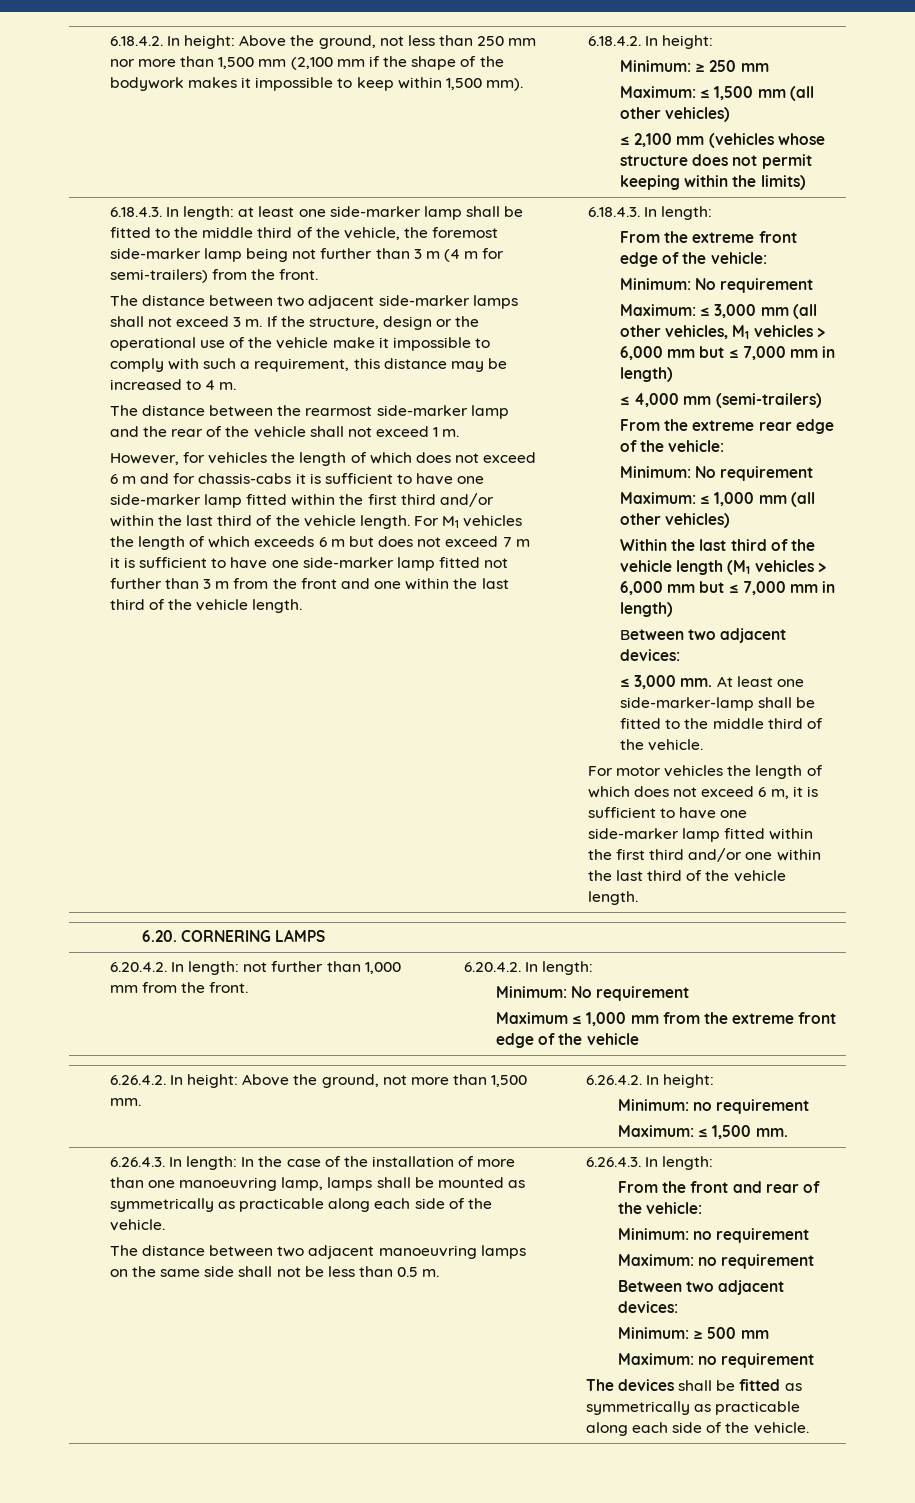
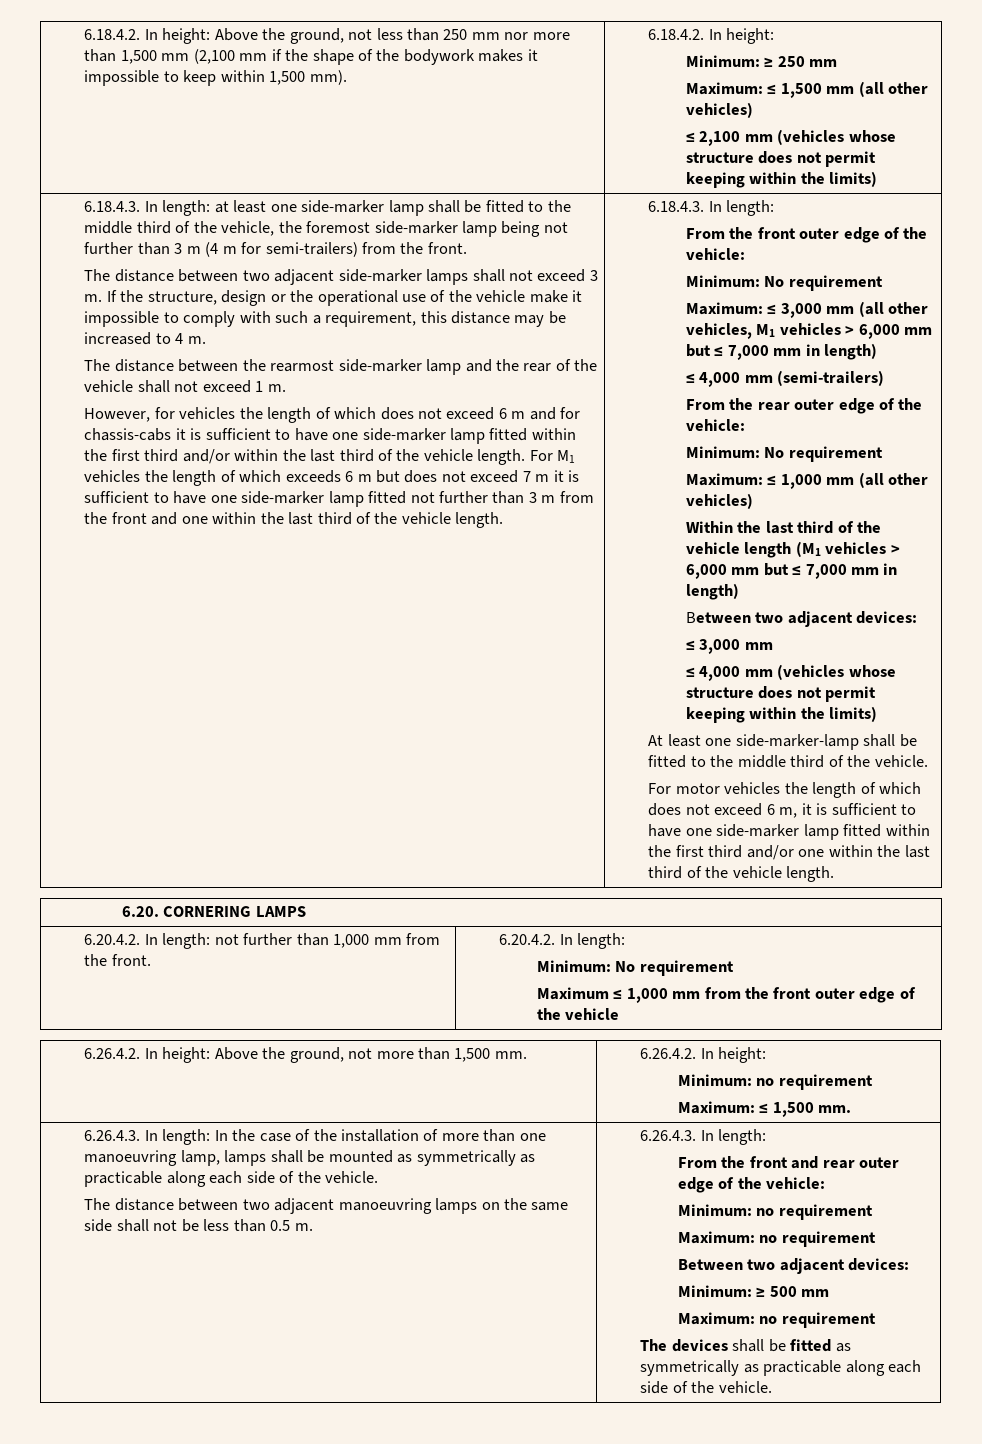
- From the extreme front edge of the vehicle:
+ From the front outer edge of the vehicle:
- From the extreme rear edge of the vehicle:
+ From the rear outer edge of the vehicle:
  Within the last third of the vehicle length (M1 vehicles > 6,000 mm but ≤ 7,000 mm in length)
  Between two adjacent devices:
- ≤ 3,000 mm. At least one side-marker-lamp shall be fitted to the middle third of the vehicle.
+ ≤ 3,000 mm
+ ≤ 4,000 mm (vehicles whose structure does not permit keeping within the limits)
+ At least one side-marker-lamp shall be fitted to the middle third of the vehicle.
  6.20.4.2. In length: not further than 1,000 mm from the front. | 6.20.4.2. In length:
  Minimum: No requirement
- Maximum ≤ 1,000 mm from the extreme front edge of the vehicle
+ Maximum ≤ 1,000 mm from the front outer edge of the vehicle
- From the front and rear of the vehicle:
+ From the front and rear outer edge of the vehicle:

